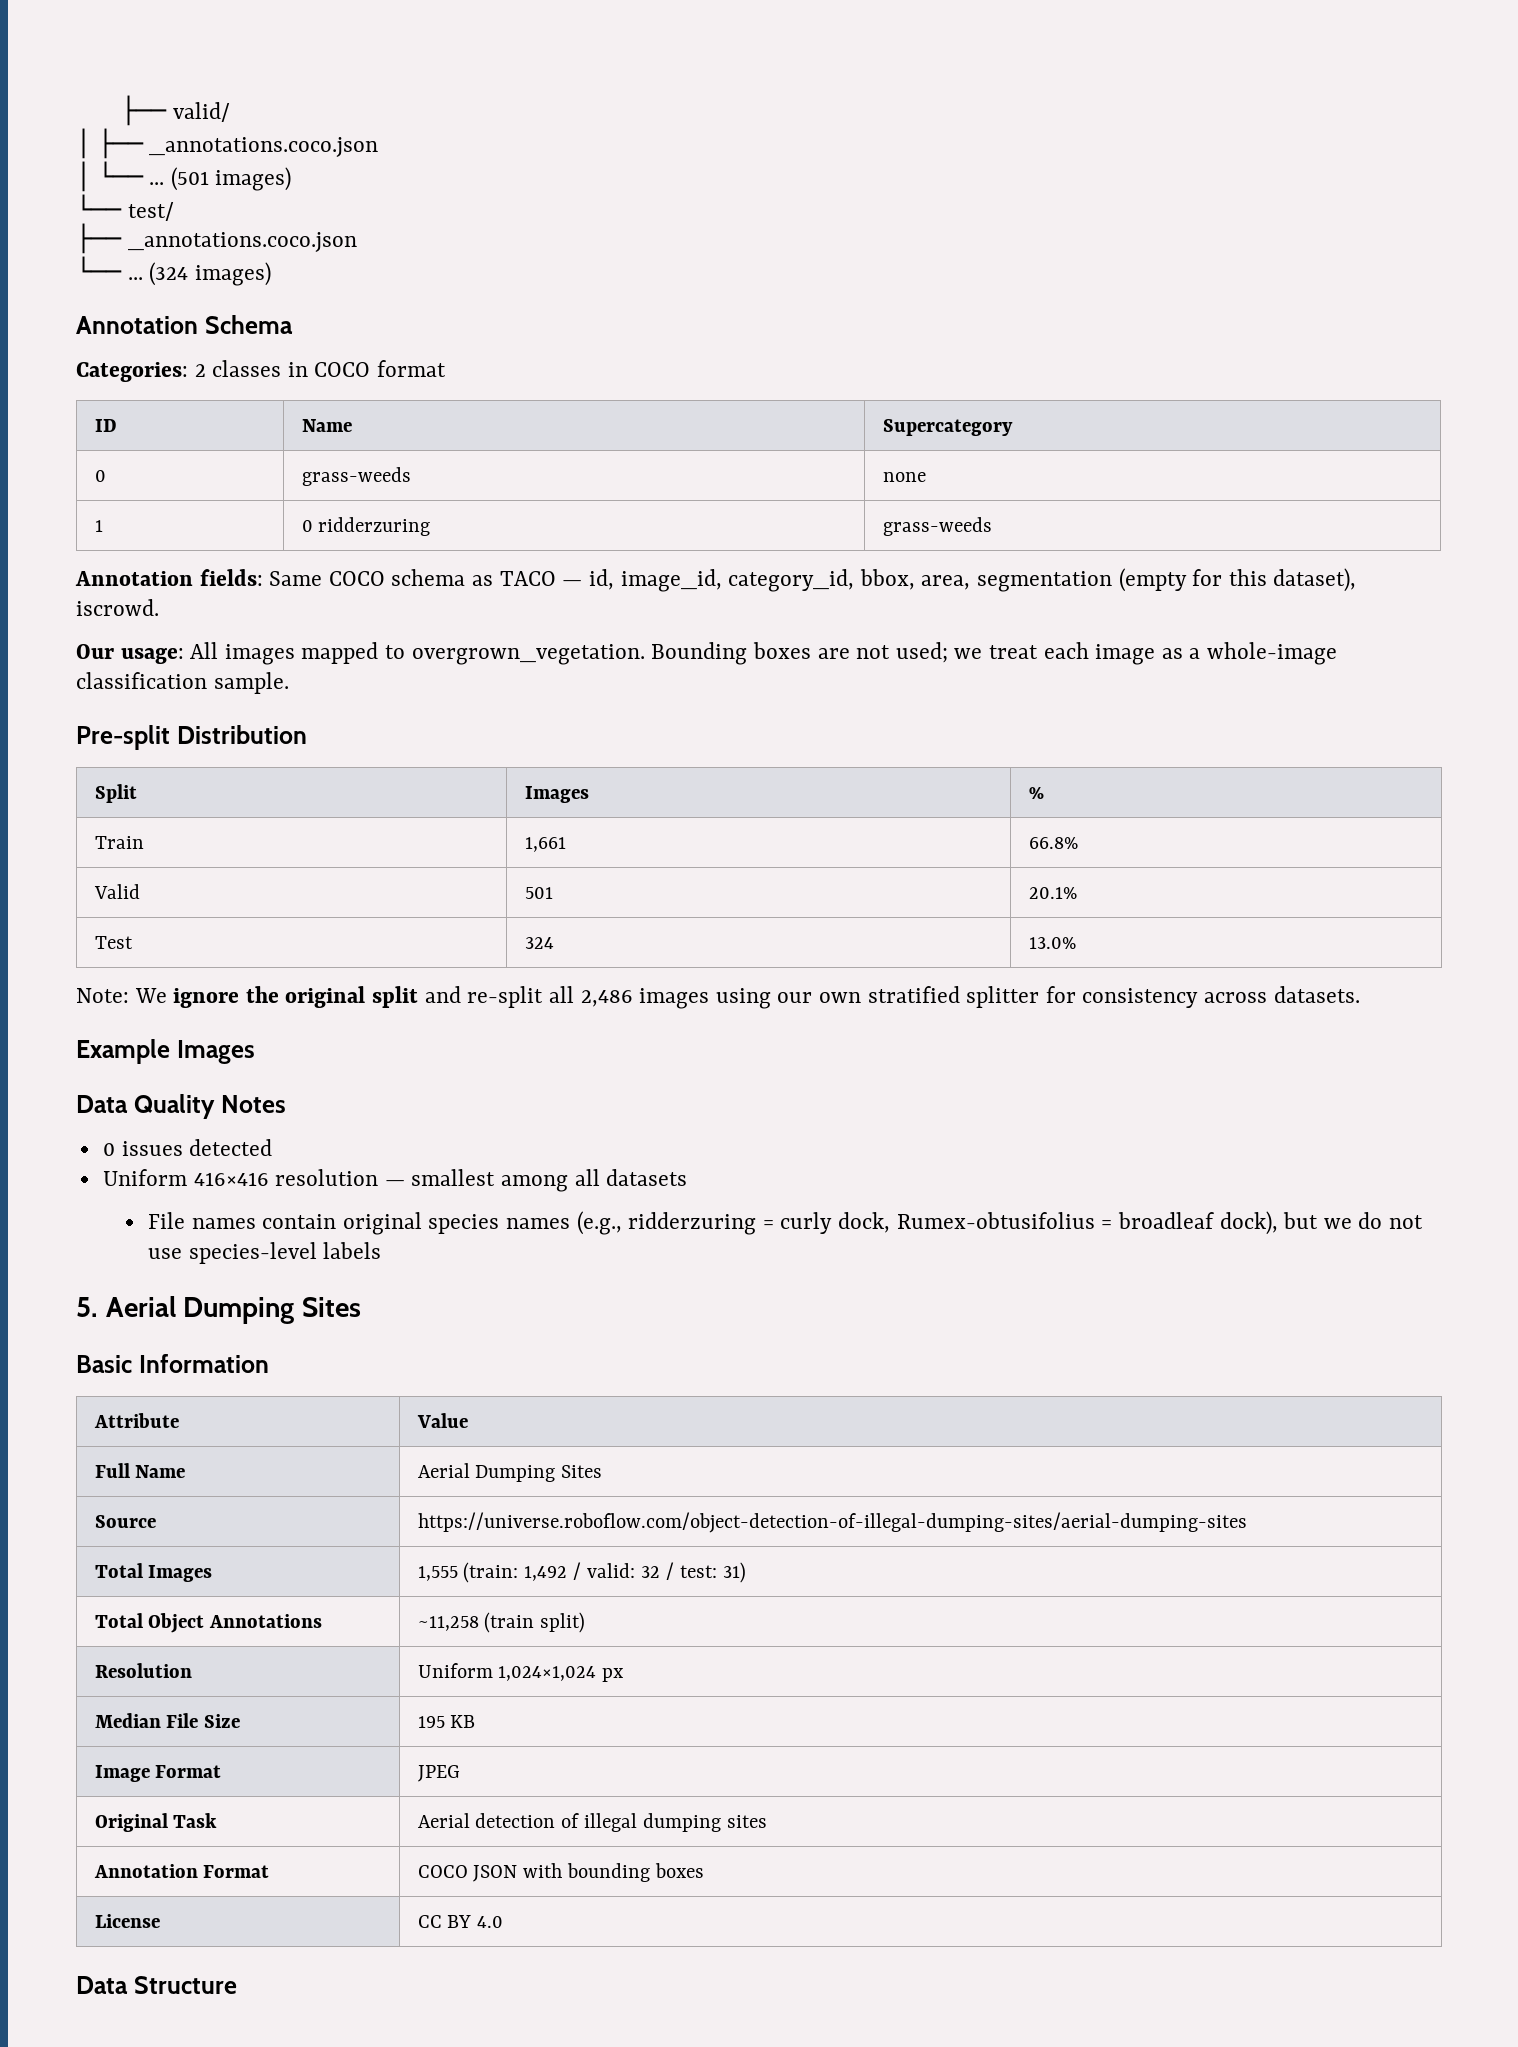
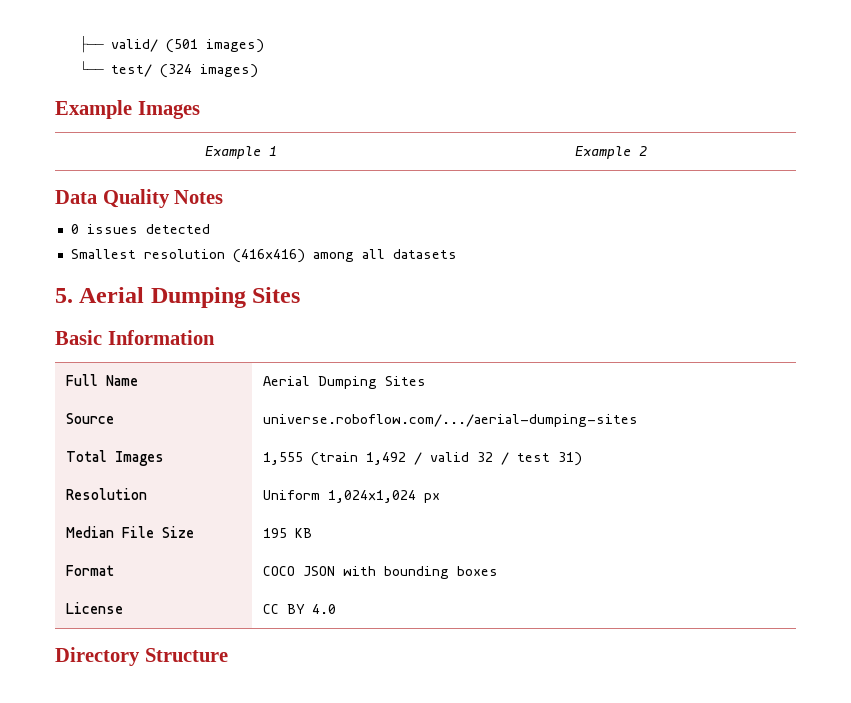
- ├── valid/
- │ ├── _annotations.coco.json
- │ └── ... (501 images)
- └── test/
- ├── _annotations.coco.json
- └── ... (324 images)
- Annotation Schema
- Categories: 2 classes in COCO format
- ID | Name | Supercategory
- 0 | grass-weeds | none
- 1 | 0 ridderzuring | grass-weeds
- Annotation fields: Same COCO schema as TACO — id, image_id, category_id, bbox, area, segmentation (empty for this dataset), iscrowd.
- Our usage: All images mapped to overgrown_vegetation. Bounding boxes are not used; we treat each image as a whole-image classification sample.
- Pre-split Distribution
- Split | Images | %
- Train | 1,661 | 66.8%
- Valid | 501 | 20.1%
- Test | 324 | 13.0%
- Note: We ignore the original split and re-split all 2,486 images using our own stratified splitter for consistency across datasets.
+ ├── valid/ (501 images)
+ └── test/ (324 images)
  Example Images
+ Example 1 | Example 2
- Uniform 416×416 resolution — smallest among all datasets
- File names contain original species names (e.g., ridderzuring = curly dock, Rumex-obtusifolius = broadleaf dock), but we do not use species-level labels
+ Smallest resolution (416×416) among all datasets
- Attribute | Value
- Source | https://universe.roboflow.com/object-detection-of-illegal-dumping-sites/aerial-dumping-sites
+ Source | universe.roboflow.com/.../aerial-dumping-sites
- Total Images | 1,555 (train: 1,492 / valid: 32 / test: 31)
+ Total Images | 1,555 (train 1,492 / valid 32 / test 31)
- Total Object Annotations | ~11,258 (train split)
- Image Format | JPEG
- Original Task | Aerial detection of illegal dumping sites
- Annotation Format | COCO JSON with bounding boxes
+ Format | COCO JSON with bounding boxes
- Data Structure
+ Directory Structure

